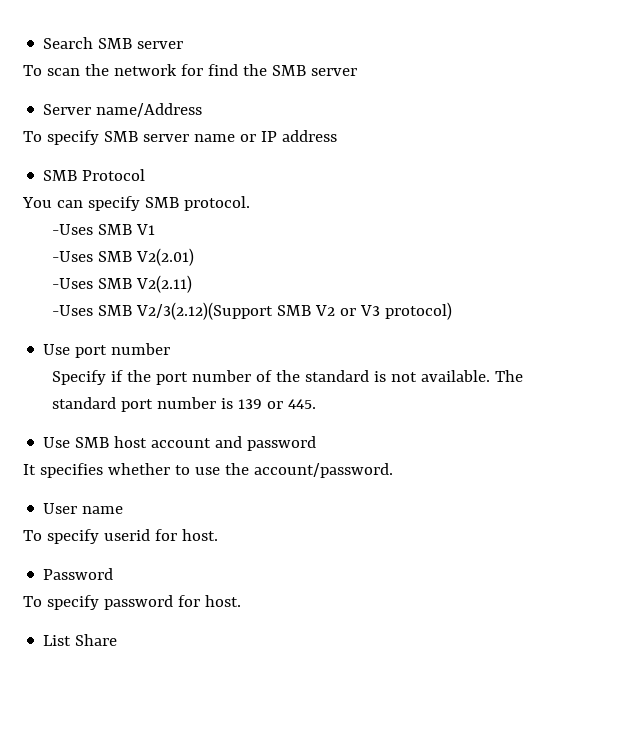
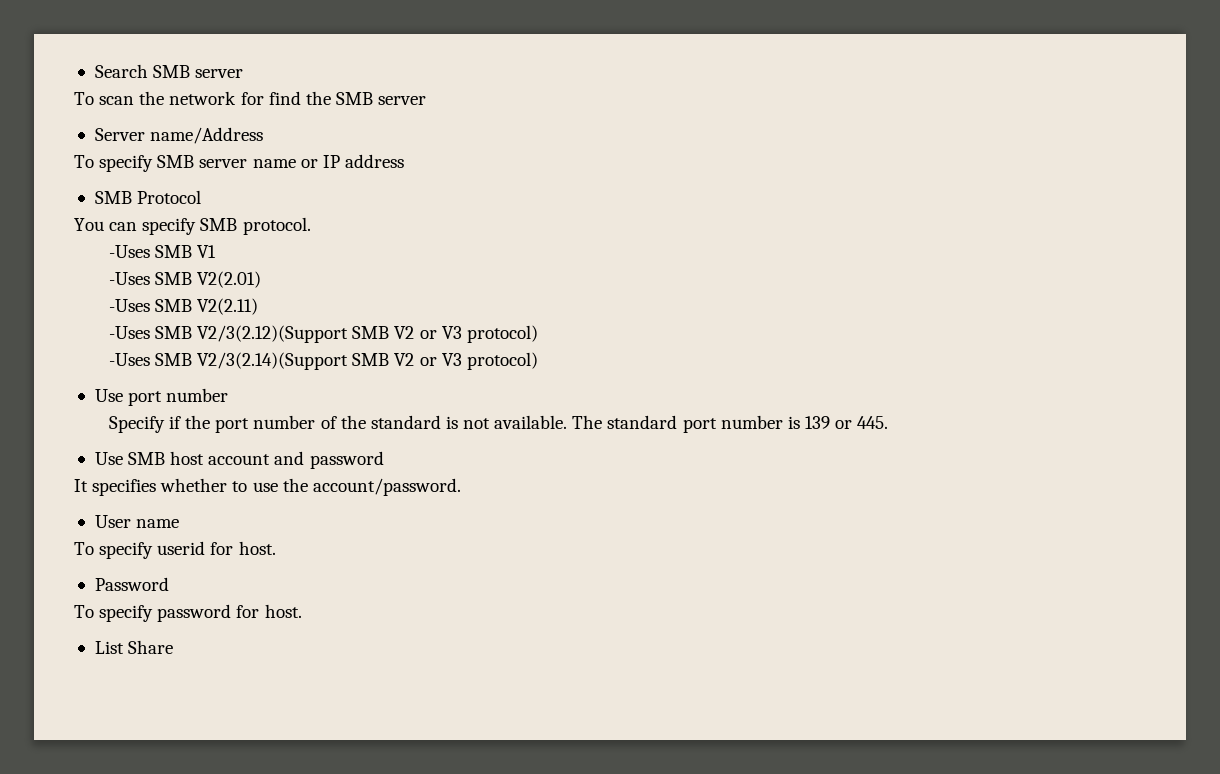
+ -Uses SMB V2/3(2.14)(Support SMB V2 or V3 protocol)

